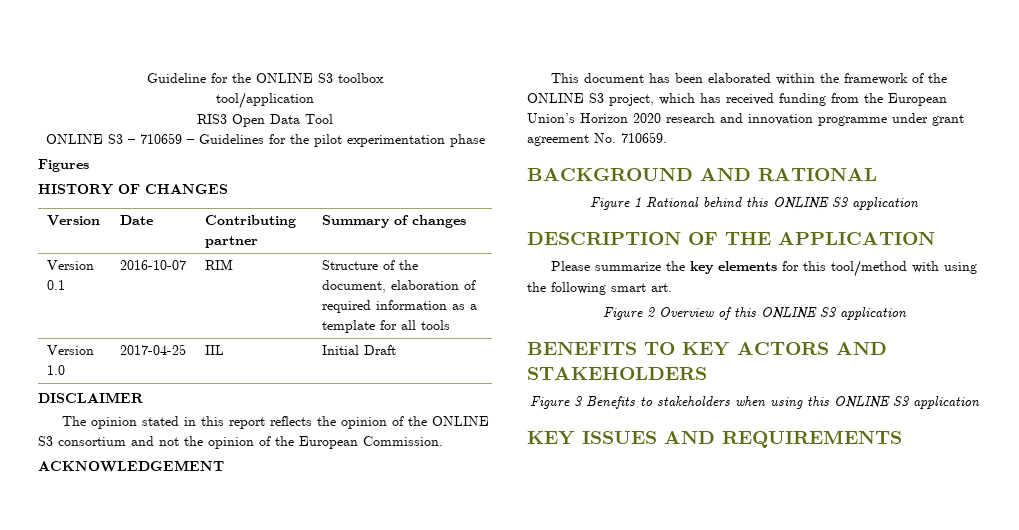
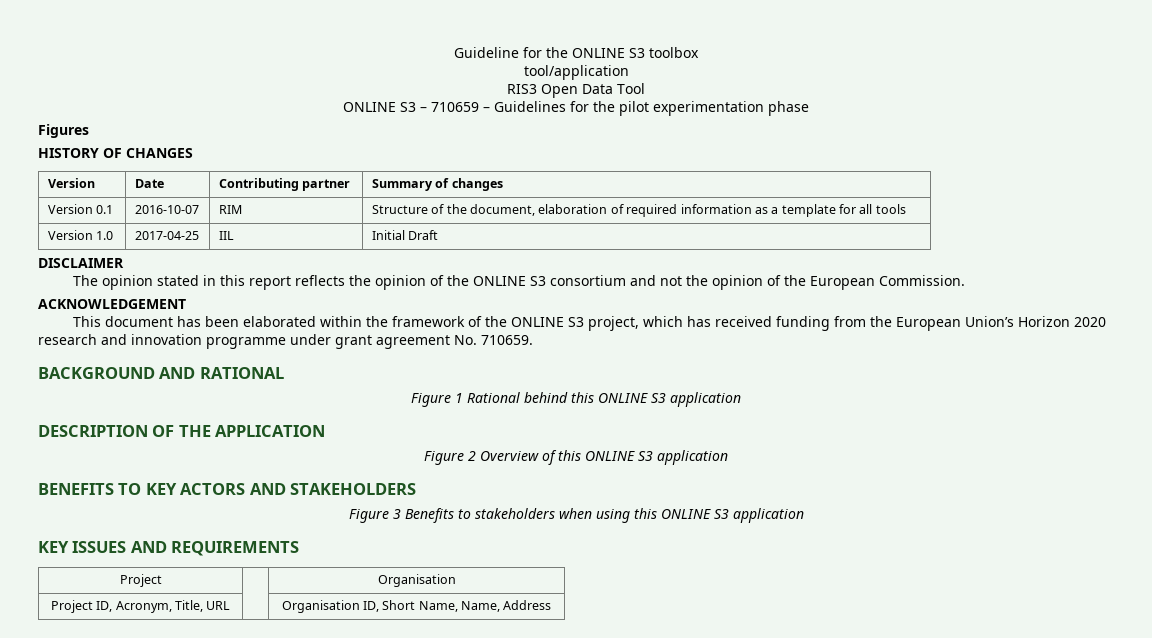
- Please summarize the key elements for this tool/method with using the following smart art.
+ Project | | Organisation
+ Project ID, Acronym, Title, URL | | Organisation ID, Short Name, Name, Address

